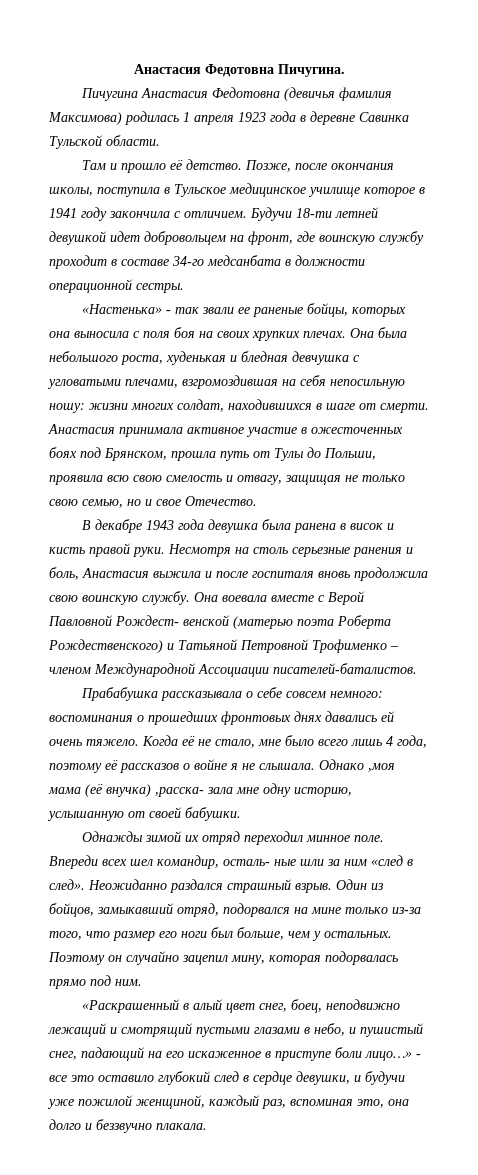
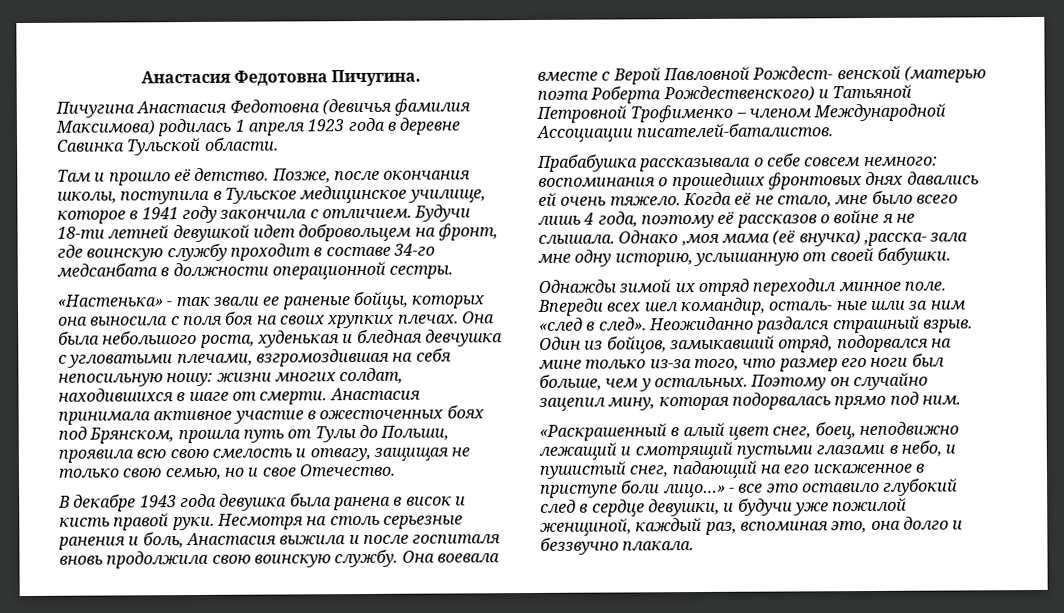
- Позже, после окончания школы, поступила в Тульское медицинское училище которое в 1941 году закончила с отличием.
+ Позже, после окончания школы, поступила в Тульское медицинское училище, которое в 1941 году закончила с отличием.

